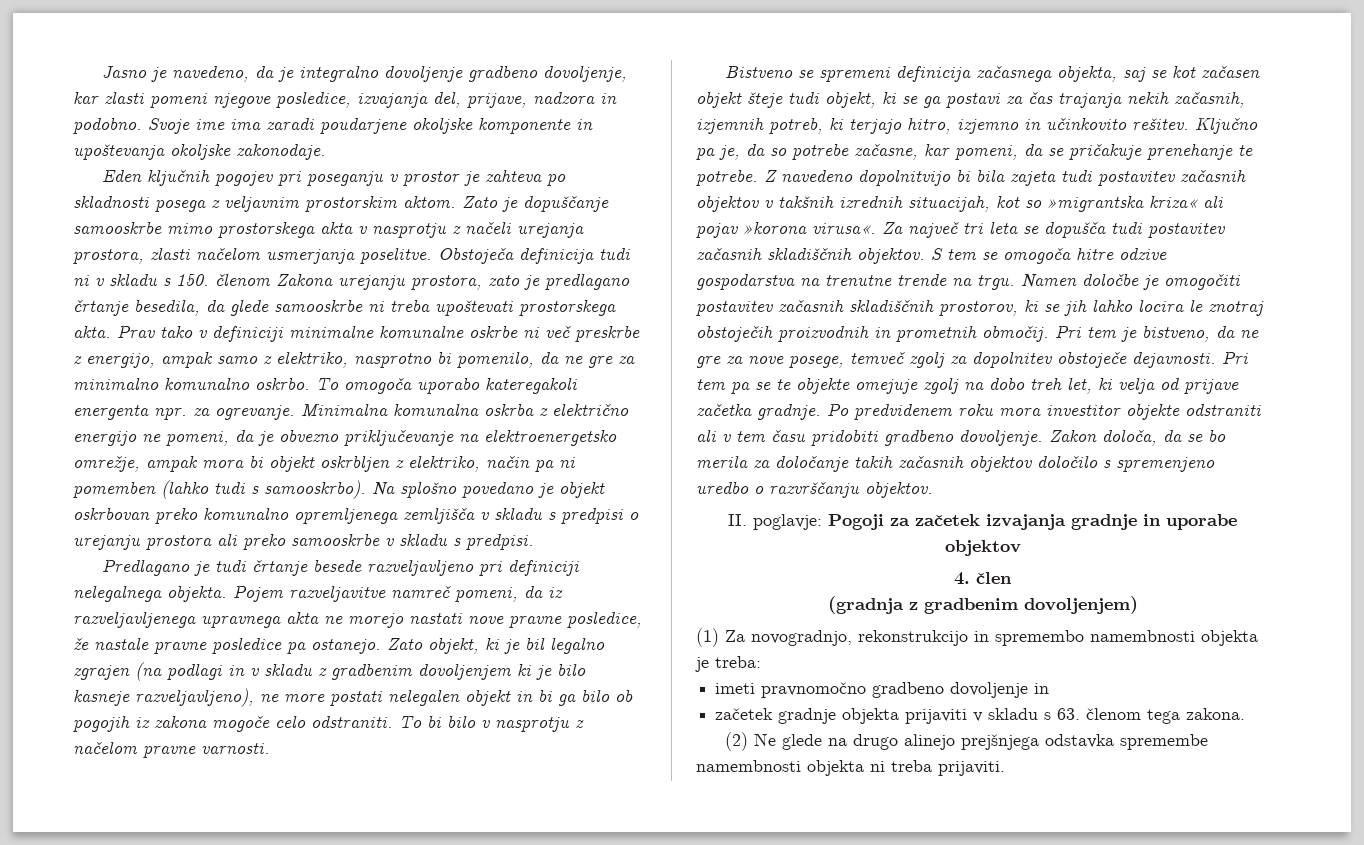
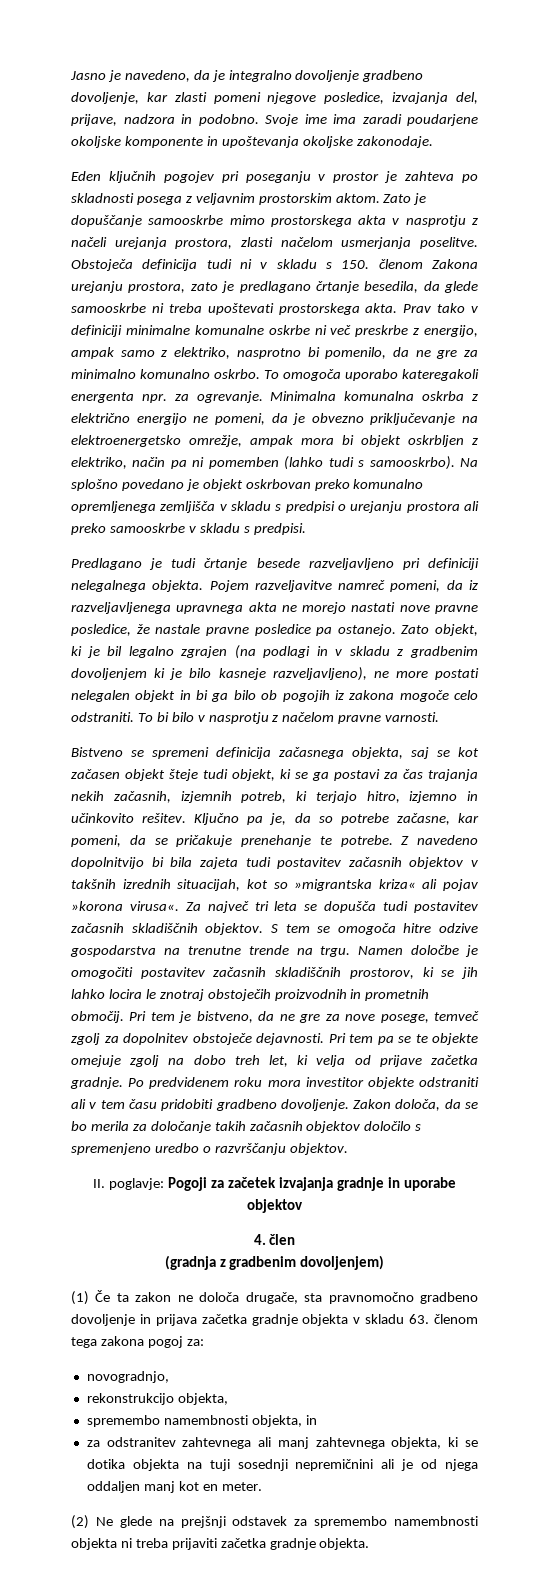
- (1) Za novogradnjo, rekonstrukcijo in spremembo namembnosti objekta je treba:
- imeti pravnomočno gradbeno dovoljenje in
- začetek gradnje objekta prijaviti v skladu s 63. členom tega zakona.
- (2) Ne glede na drugo alinejo prejšnjega odstavka spremembe namembnosti objekta ni treba prijaviti.
+ (1) Če ta zakon ne določa drugače, sta pravnomočno gradbeno dovoljenje in prijava začetka gradnje objekta v skladu 63. členom tega zakona pogoj za:
+ novogradnjo,
+ rekonstrukcijo objekta,
+ spremembo namembnosti objekta, in
+ za odstranitev zahtevnega ali manj zahtevnega objekta, ki se dotika objekta na tuji sosednji nepremičnini ali je od njega oddaljen manj kot en meter.
+ (2) Ne glede na prejšnji odstavek za spremembo namembnosti objekta ni treba prijaviti začetka gradnje objekta.

